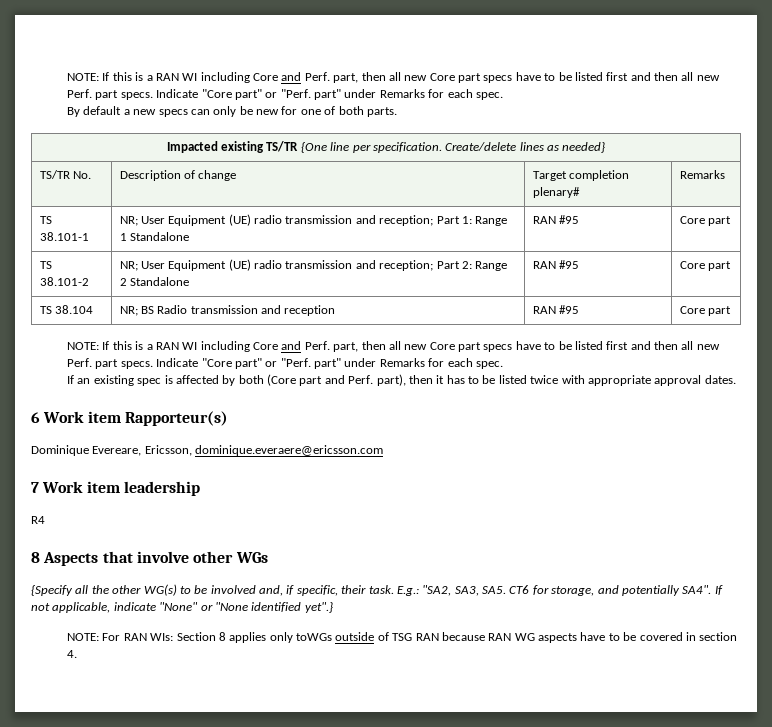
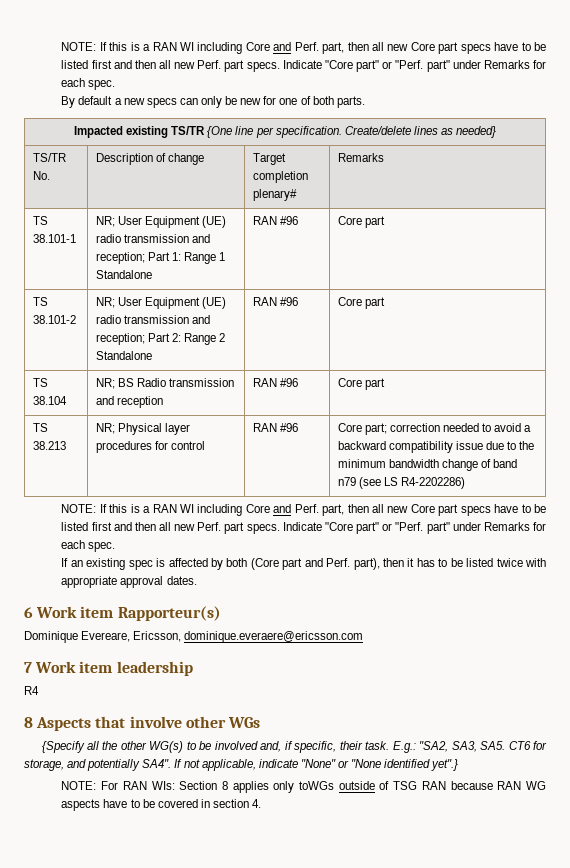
- TS 38.101-1 | NR; User Equipment (UE) radio transmission and reception; Part 1: Range 1 Standalone | RAN #95 | Core part
+ TS 38.101-1 | NR; User Equipment (UE) radio transmission and reception; Part 1: Range 1 Standalone | RAN #96 | Core part
- TS 38.101-2 | NR; User Equipment (UE) radio transmission and reception; Part 2: Range 2 Standalone | RAN #95 | Core part
+ TS 38.101-2 | NR; User Equipment (UE) radio transmission and reception; Part 2: Range 2 Standalone | RAN #96 | Core part
- TS 38.104 | NR; BS Radio transmission and reception | RAN #95 | Core part
+ TS 38.104 | NR; BS Radio transmission and reception | RAN #96 | Core part
+ TS 38.213 | NR; Physical layer procedures for control | RAN #96 | Core part; correction needed to avoid a backward compatibility issue due to the minimum bandwidth change of band n79 (see LS R4-2202286)

